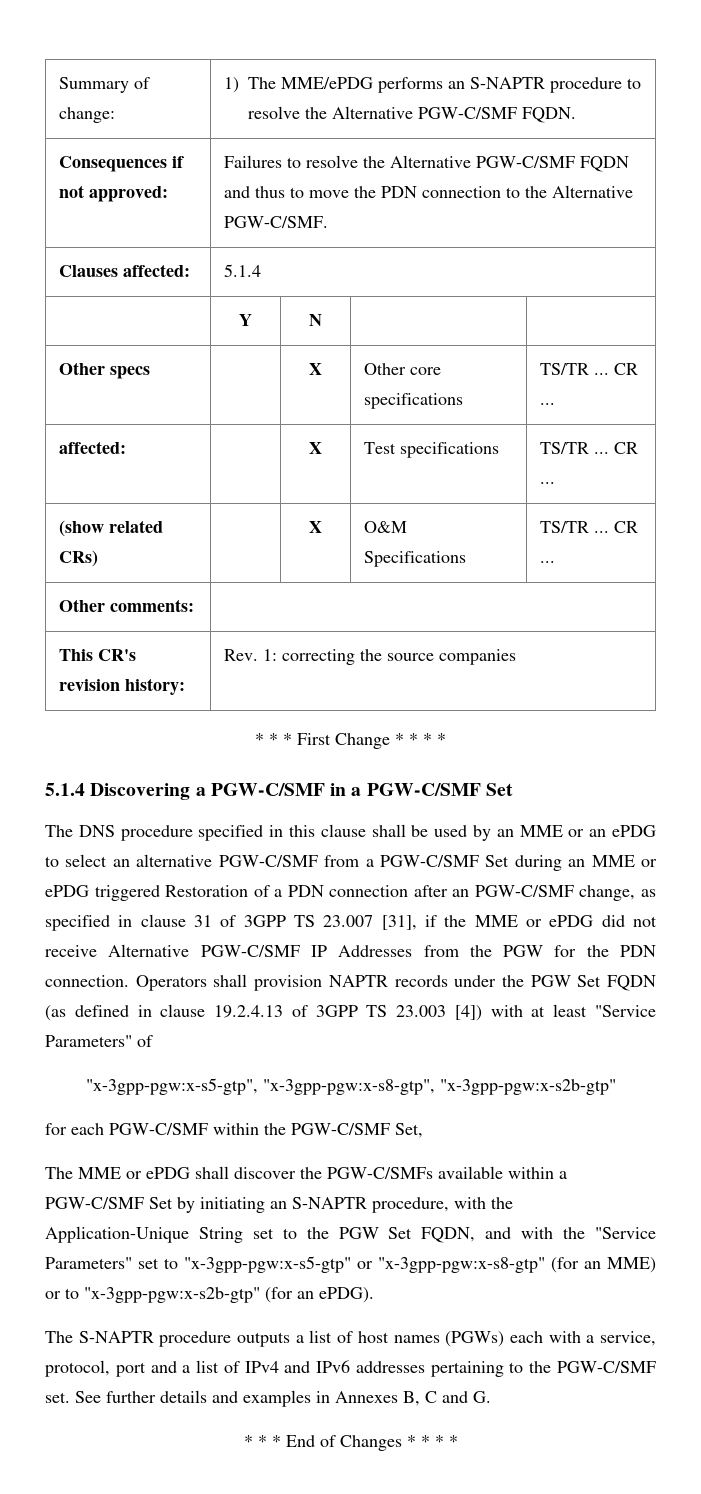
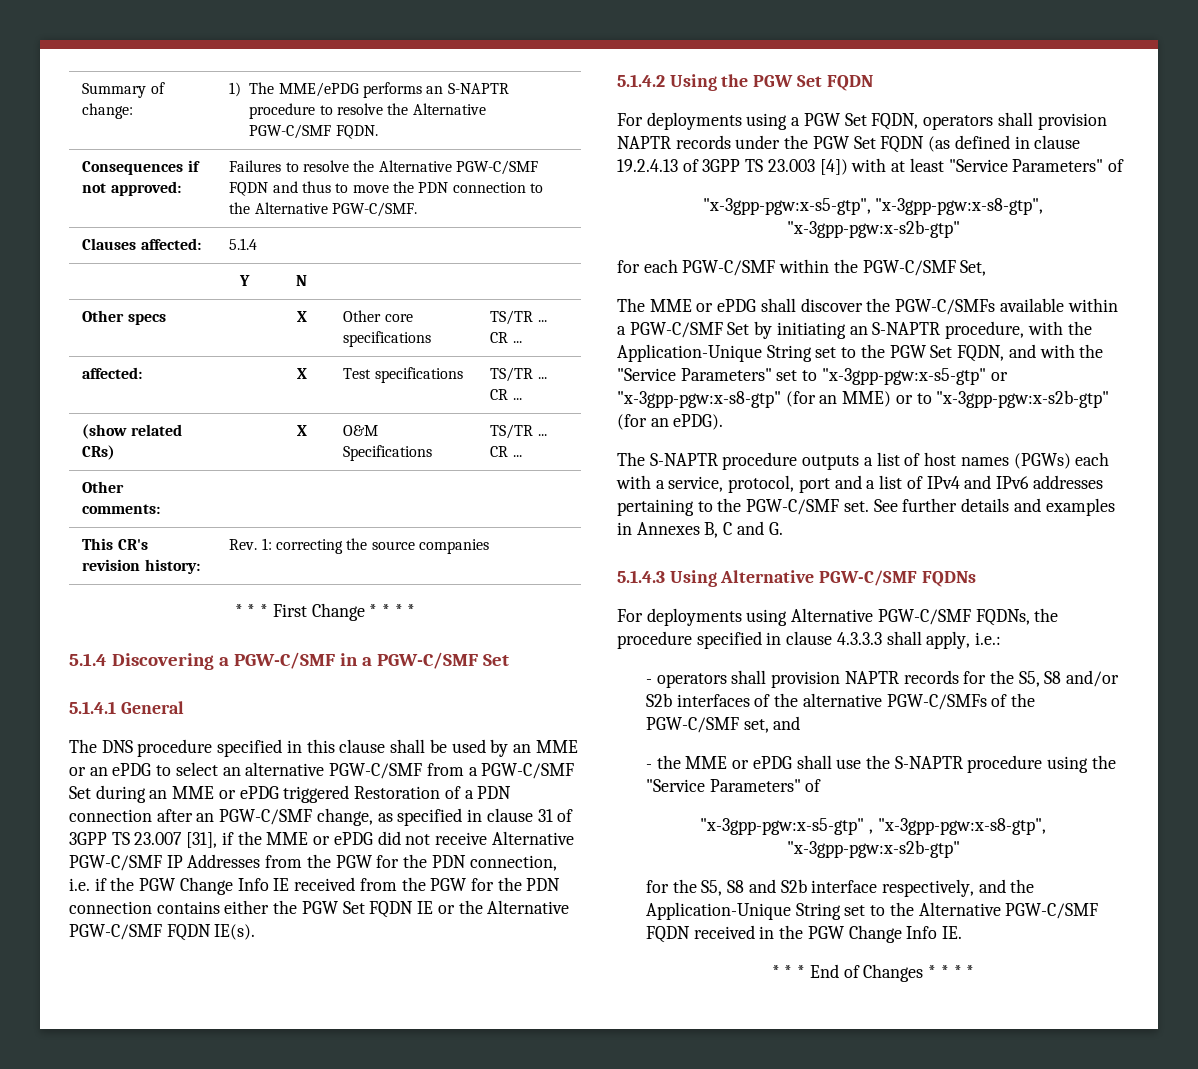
+ 5.1.4.1 General
- The DNS procedure specified in this clause shall be used by an MME or an ePDG to select an alternative PGW-C/SMF from a PGW-C/SMF Set during an MME or ePDG triggered Restoration of a PDN connection after an PGW-C/SMF change, as specified in clause 31 of 3GPP TS 23.007 [31], if the MME or ePDG did not receive Alternative PGW-C/SMF IP Addresses from the PGW for the PDN connection. Operators shall provision NAPTR records under the PGW Set FQDN (as defined in clause 19.2.4.13 of 3GPP TS 23.003 [4]) with at least "Service Parameters" of
+ The DNS procedure specified in this clause shall be used by an MME or an ePDG to select an alternative PGW-C/SMF from a PGW-C/SMF Set during an MME or ePDG triggered Restoration of a PDN connection after an PGW-C/SMF change, as specified in clause 31 of 3GPP TS 23.007 [31], if the MME or ePDG did not receive Alternative PGW-C/SMF IP Addresses from the PGW for the PDN connection, i.e. if the PGW Change Info IE received from the PGW for the PDN connection contains either the PGW Set FQDN IE or the Alternative PGW-C/SMF FQDN IE(s).
+ 5.1.4.2 Using the PGW Set FQDN
+ For deployments using a PGW Set FQDN, operators shall provision NAPTR records under the PGW Set FQDN (as defined in clause 19.2.4.13 of 3GPP TS 23.003 [4]) with at least "Service Parameters" of
+ 5.1.4.3 Using Alternative PGW-C/SMF FQDNs
+ For deployments using Alternative PGW-C/SMF FQDNs, the procedure specified in clause 4.3.3.3 shall apply, i.e.:
+ - operators shall provision NAPTR records for the S5, S8 and/or S2b interfaces of the alternative PGW-C/SMFs of the PGW-C/SMF set, and
+ - the MME or ePDG shall use the S-NAPTR procedure using the "Service Parameters" of
+ "x-3gpp-pgw:x-s5-gtp" , "x-3gpp-pgw:x-s8-gtp", "x-3gpp-pgw:x-s2b-gtp"
+ for the S5, S8 and S2b interface respectively, and the Application-Unique String set to the Alternative PGW-C/SMF FQDN received in the PGW Change Info IE.

